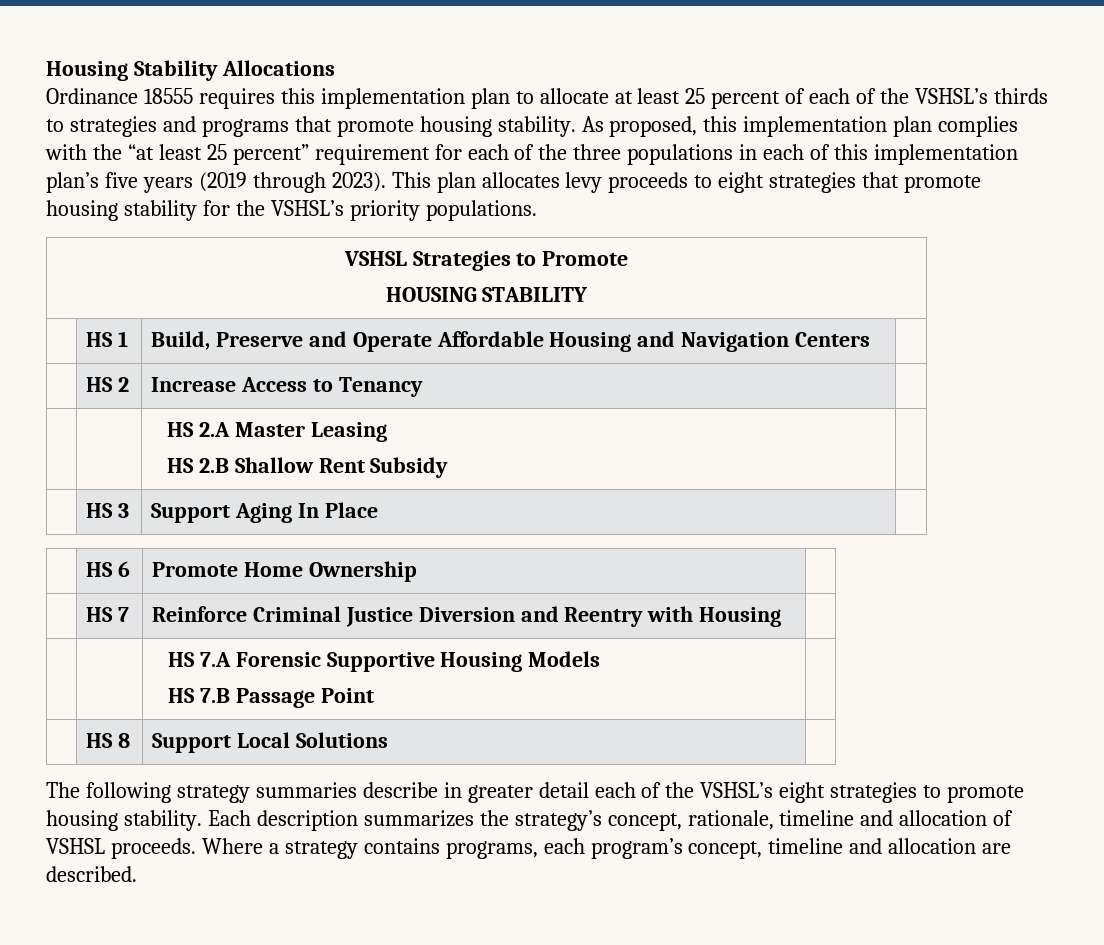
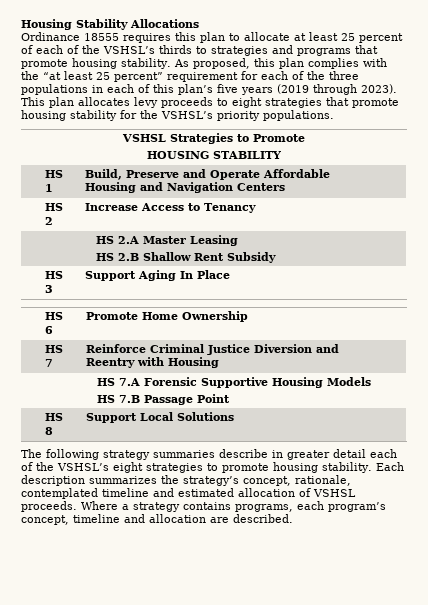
- Ordinance 18555 requires this implementation plan to allocate at least 25 percent of each of the VSHSL’s thirds to strategies and programs that promote housing stability.
+ Ordinance 18555 requires this plan to allocate at least 25 percent of each of the VSHSL’s thirds to strategies and programs that promote housing stability.
- As proposed, this implementation plan complies with the “at least 25 percent” requirement for each of the three populations in each of this implementation plan’s five years (2019 through 2023).
+ As proposed, this plan complies with the “at least 25 percent” requirement for each of the three populations in each of this plan’s five years (2019 through 2023).
- Each description summarizes the strategy’s concept, rationale, timeline and allocation of VSHSL proceeds.
+ Each description summarizes the strategy’s concept, rationale, contemplated timeline and estimated allocation of VSHSL proceeds.

